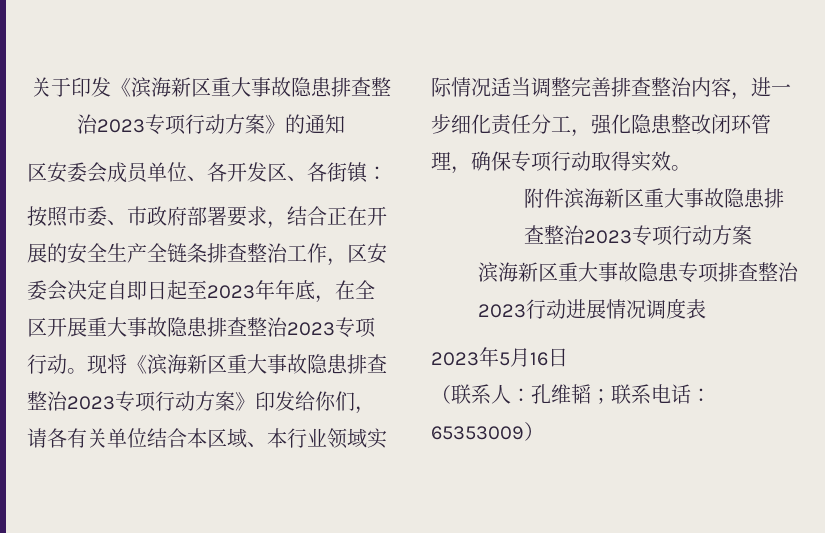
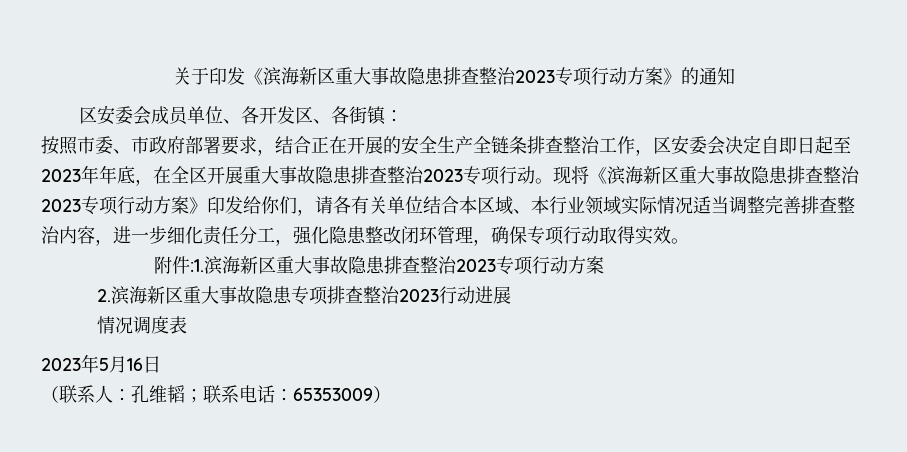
- 附件滨海新区重大事故隐患排查整治2023专项行动方案
+ 附件:1.滨海新区重大事故隐患排查整治2023专项行动方案
- 滨海新区重大事故隐患专项排查整治2023行动进展情况调度表
+ 2.滨海新区重大事故隐患专项排查整治2023行动进展
+ 情况调度表

